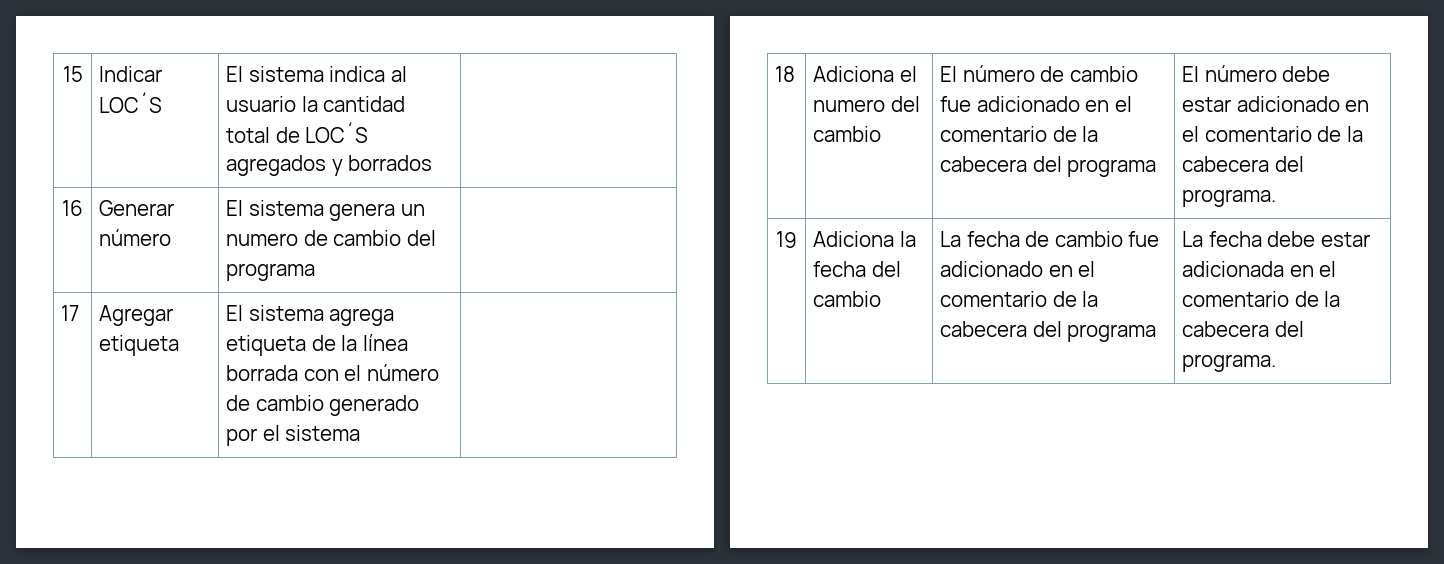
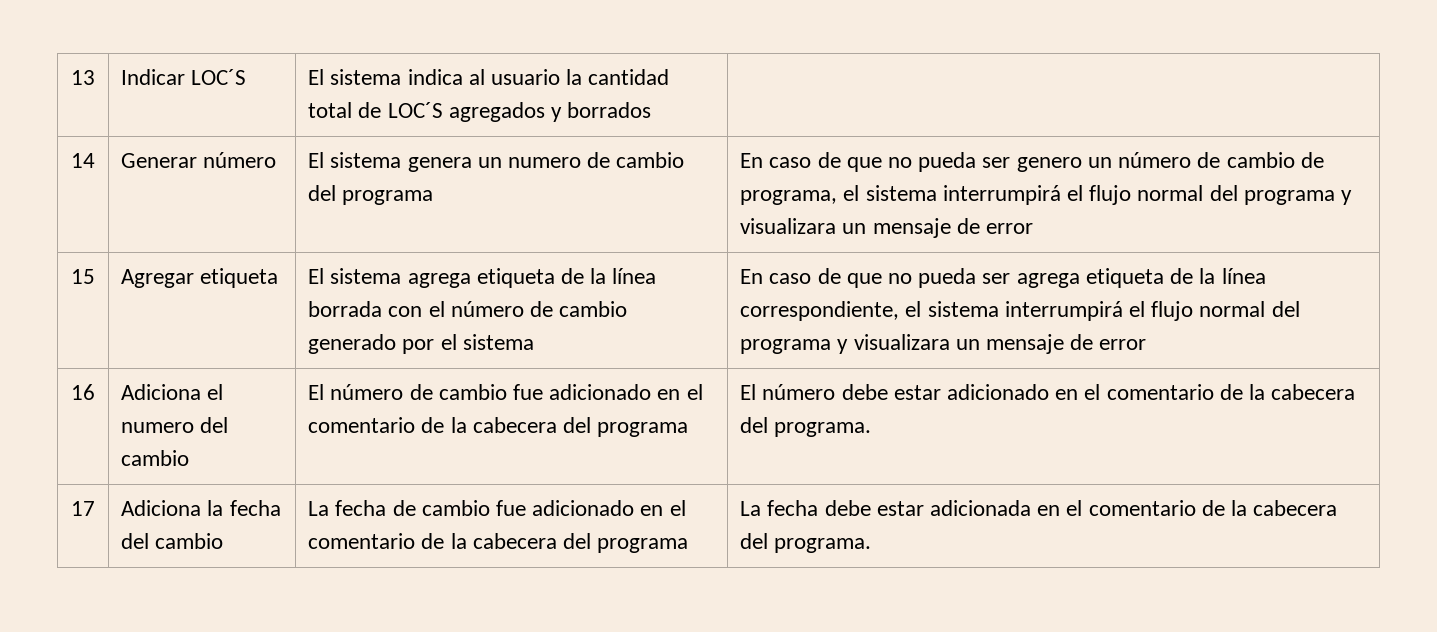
- 15 | Indicar LOC´S | El sistema indica al usuario la cantidad total de LOC´S agregados y borrados |
+ 13 | Indicar LOC´S | El sistema indica al usuario la cantidad total de LOC´S agregados y borrados |
- 16 | Generar número | El sistema genera un numero de cambio del programa |
- 17 | Agregar etiqueta | El sistema agrega etiqueta de la línea borrada con el número de cambio generado por el sistema |
+ 14 | Generar número | El sistema genera un numero de cambio del programa | En caso de que no pueda ser genero un número de cambio de programa, el sistema interrumpirá el flujo normal del programa y visualizara un mensaje de error
+ 15 | Agregar etiqueta | El sistema agrega etiqueta de la línea borrada con el número de cambio generado por el sistema
- 18 | Adiciona el numero del cambio | El número de cambio fue adicionado en el comentario de la cabecera del programa | El número debe estar adicionado en el comentario de la cabecera del programa.
+ En caso de que no pueda ser agrega etiqueta de la línea correspondiente, el sistema interrumpirá el flujo normal del programa y visualizara un mensaje de error
+ 16 | Adiciona el numero del cambio | El número de cambio fue adicionado en el comentario de la cabecera del programa | El número debe estar adicionado en el comentario de la cabecera del programa.
- 19 | Adiciona la fecha del cambio | La fecha de cambio fue adicionado en el comentario de la cabecera del programa | La fecha debe estar adicionada en el comentario de la cabecera del programa.
+ 17 | Adiciona la fecha del cambio | La fecha de cambio fue adicionado en el comentario de la cabecera del programa | La fecha debe estar adicionada en el comentario de la cabecera del programa.

